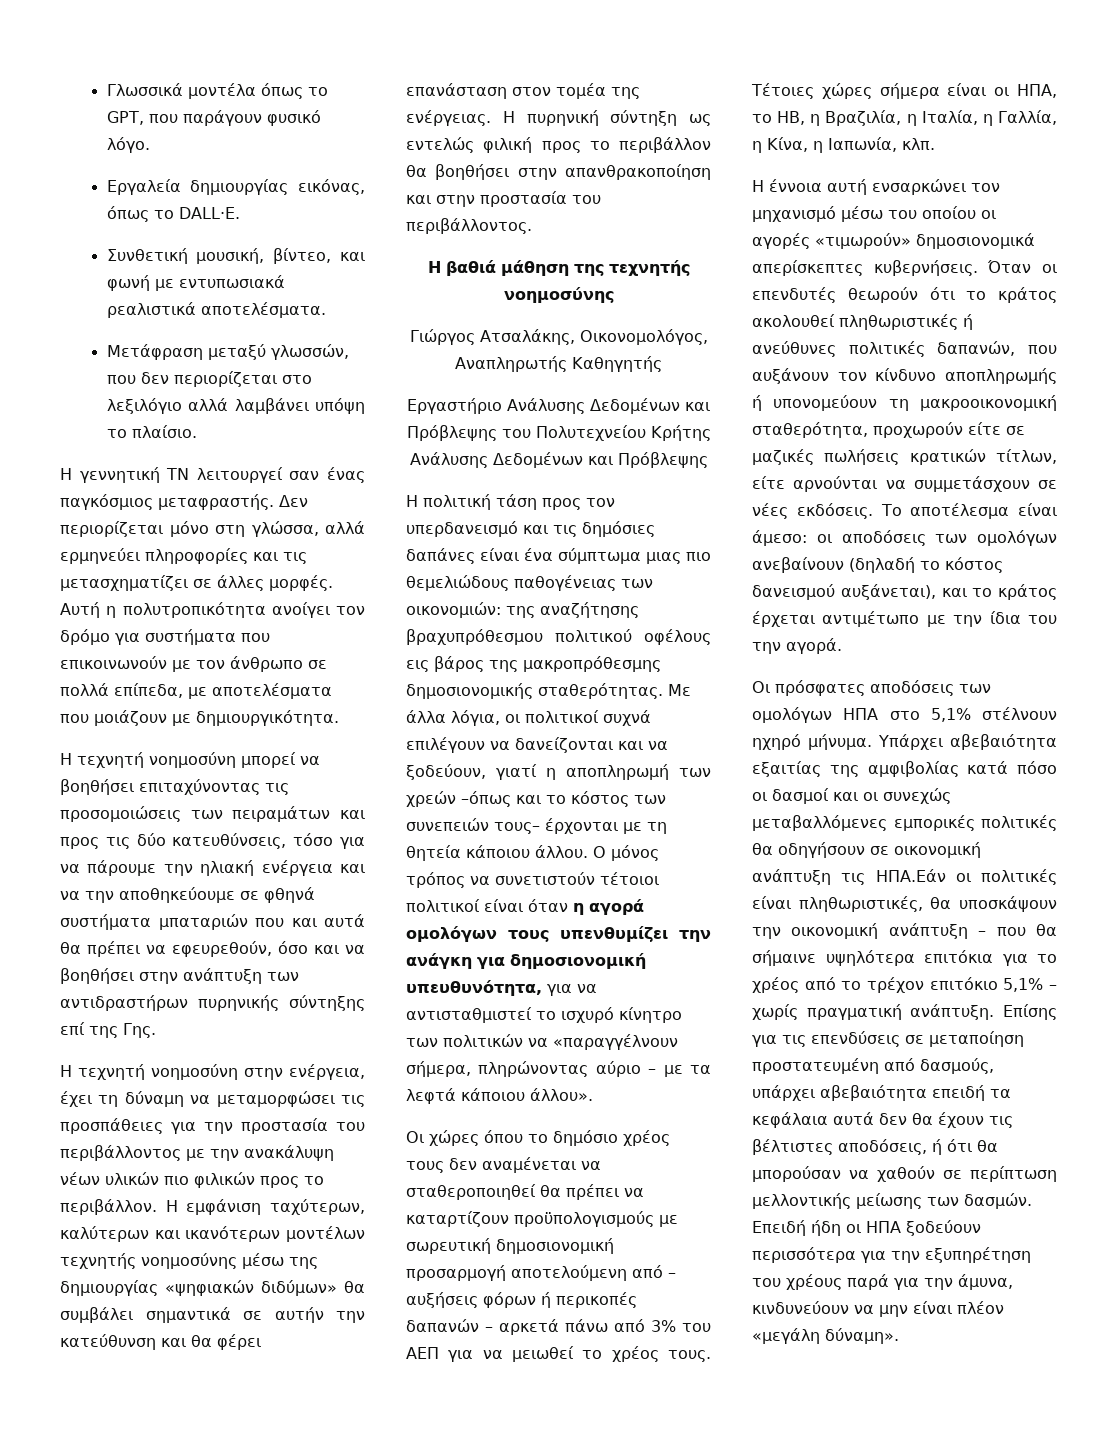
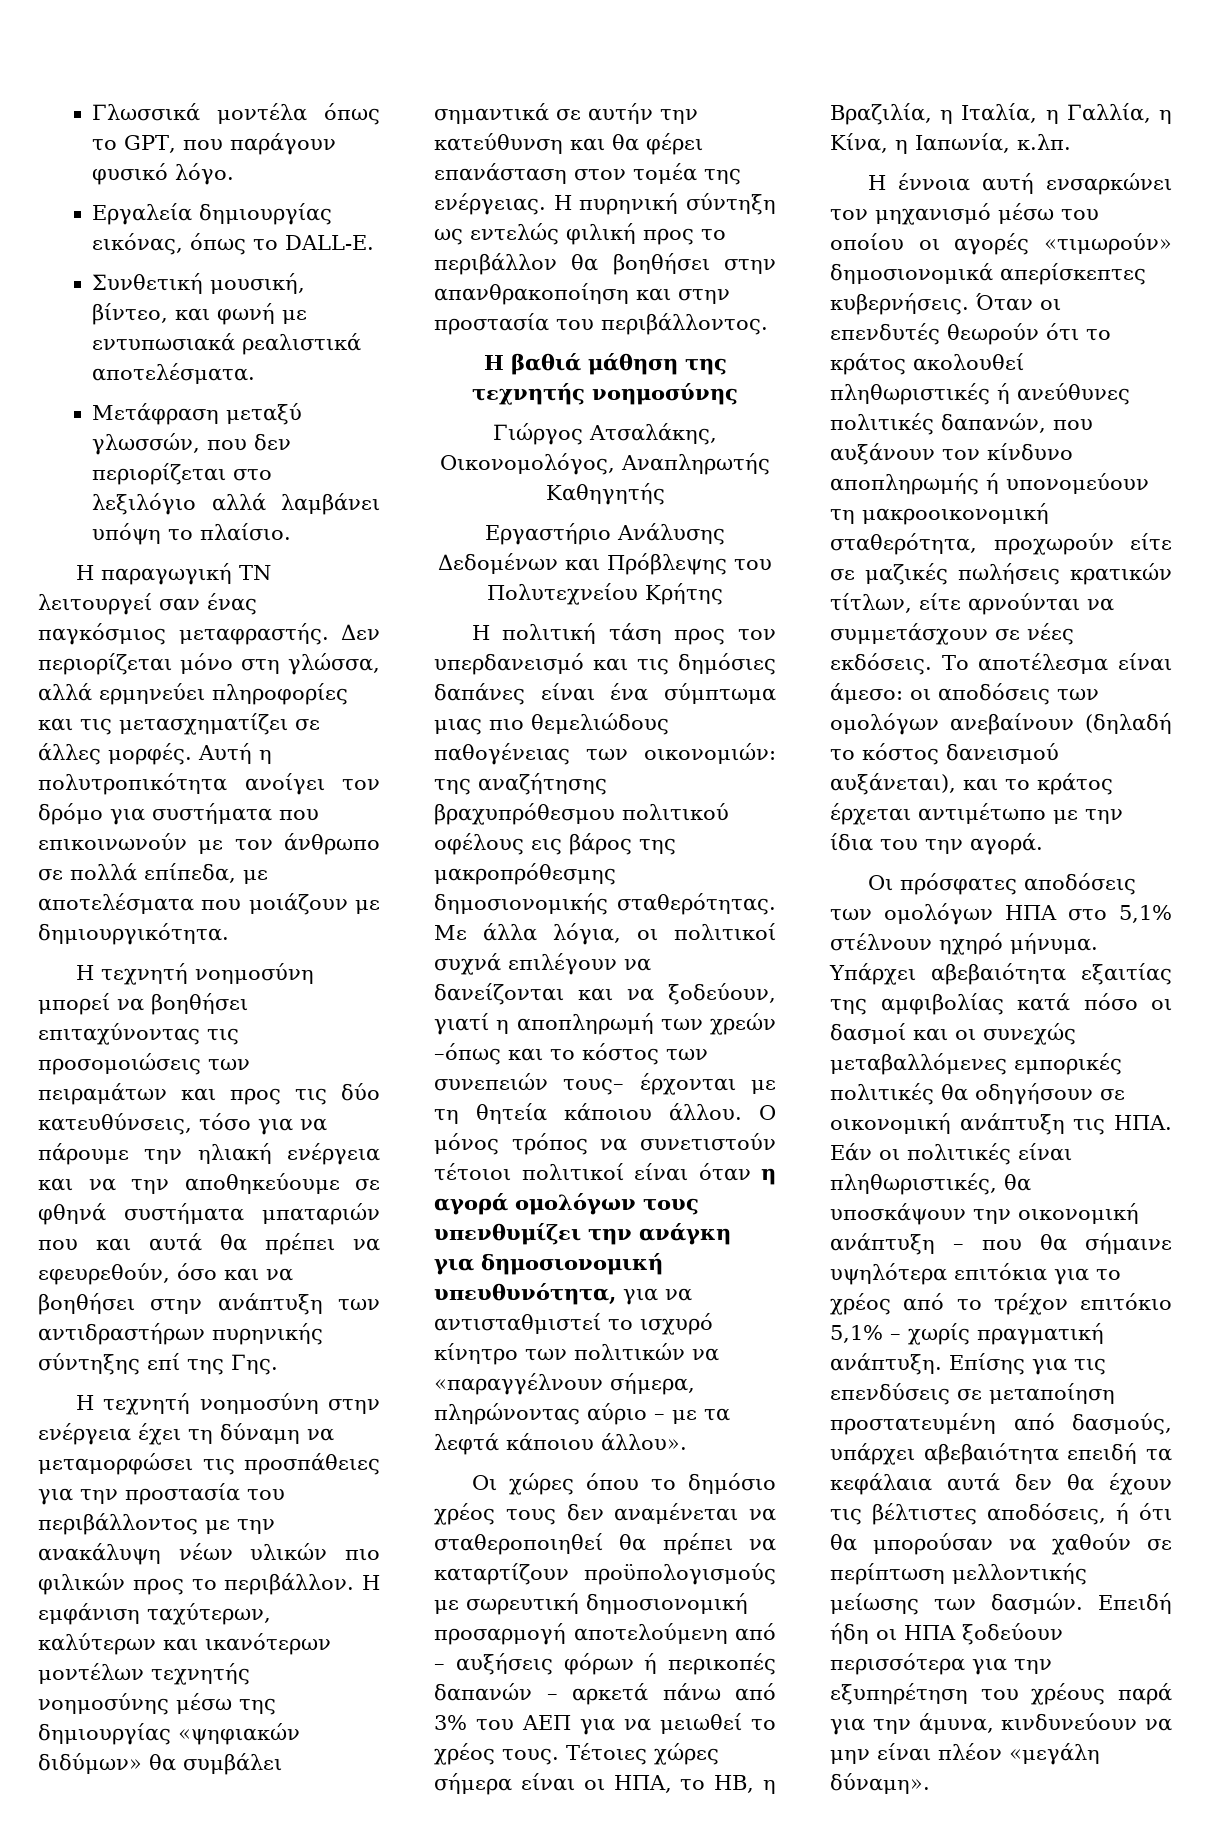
- Εργαλεία δημιουργίας εικόνας, όπως το DALL·E.
+ Εργαλεία δημιουργίας εικόνας, όπως το DALL-E.
- Η γεννητική ΤΝ λειτουργεί σαν ένας παγκόσμιος μεταφραστής.
+ Η παραγωγική ΤΝ λειτουργεί σαν ένας παγκόσμιος μεταφραστής.
- Η τεχνητή νοημοσύνη στην ενέργεια, έχει τη δύναμη να μεταμορφώσει τις προσπάθειες για την προστασία του περιβάλλοντος με την ανακάλυψη νέων υλικών πιο φιλικών προς το περιβάλλον.
+ Η τεχνητή νοημοσύνη στην ενέργεια έχει τη δύναμη να μεταμορφώσει τις προσπάθειες για την προστασία του περιβάλλοντος με την ανακάλυψη νέων υλικών πιο φιλικών προς το περιβάλλον.
- Εργαστήριο Ανάλυσης Δεδομένων και Πρόβλεψης του Πολυτεχνείου Κρήτης Ανάλυσης Δεδομένων και Πρόβλεψης
+ Εργαστήριο Ανάλυσης Δεδομένων και Πρόβλεψης του Πολυτεχνείου Κρήτης
- Τέτοιες χώρες σήμερα είναι οι ΗΠΑ, το ΗΒ, η Βραζιλία, η Ιταλία, η Γαλλία, η Κίνα, η Ιαπωνία, κλπ.
+ Τέτοιες χώρες σήμερα είναι οι ΗΠΑ, το ΗΒ, η Βραζιλία, η Ιταλία, η Γαλλία, η Κίνα, η Ιαπωνία, κ.λπ.
- Υπάρχει αβεβαιότητα εξαιτίας της αμφιβολίας κατά πόσο οι δασμοί και οι συνεχώς μεταβαλλόμενες εμπορικές πολιτικές θα οδηγήσουν σε οικονομική ανάπτυξη τις ΗΠΑ.Εάν οι πολιτικές είναι πληθωριστικές, θα υποσκάψουν την οικονομική ανάπτυξη – που θα σήμαινε υψηλότερα επιτόκια για το χρέος από το τρέχον επιτόκιο 5,1% – χωρίς πραγματική ανάπτυξη.
+ Υπάρχει αβεβαιότητα εξαιτίας της αμφιβολίας κατά πόσο οι δασμοί και οι συνεχώς μεταβαλλόμενες εμπορικές πολιτικές θα οδηγήσουν σε οικονομική ανάπτυξη τις ΗΠΑ. Εάν οι πολιτικές είναι πληθωριστικές, θα υποσκάψουν την οικονομική ανάπτυξη – που θα σήμαινε υψηλότερα επιτόκια για το χρέος από το τρέχον επιτόκιο 5,1% – χωρίς πραγματική ανάπτυξη.

